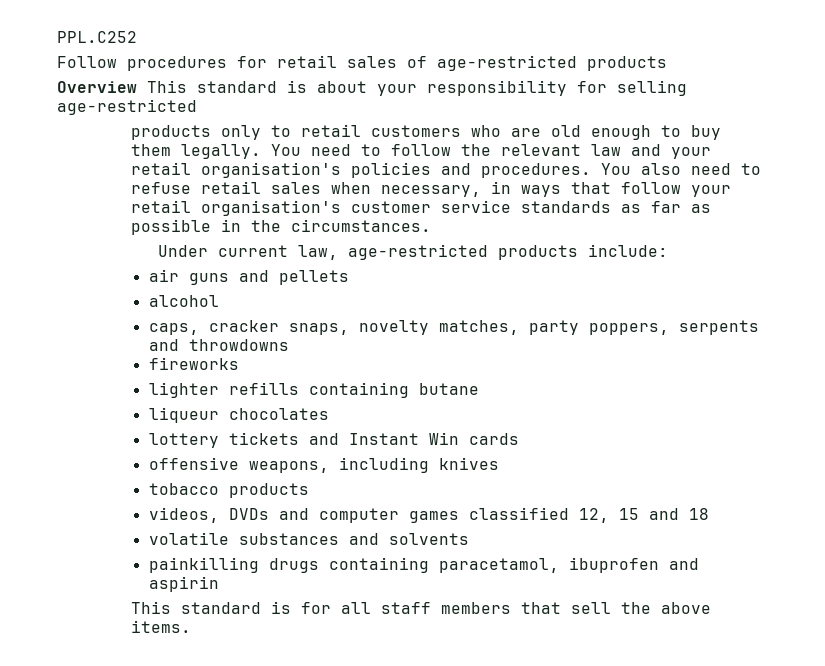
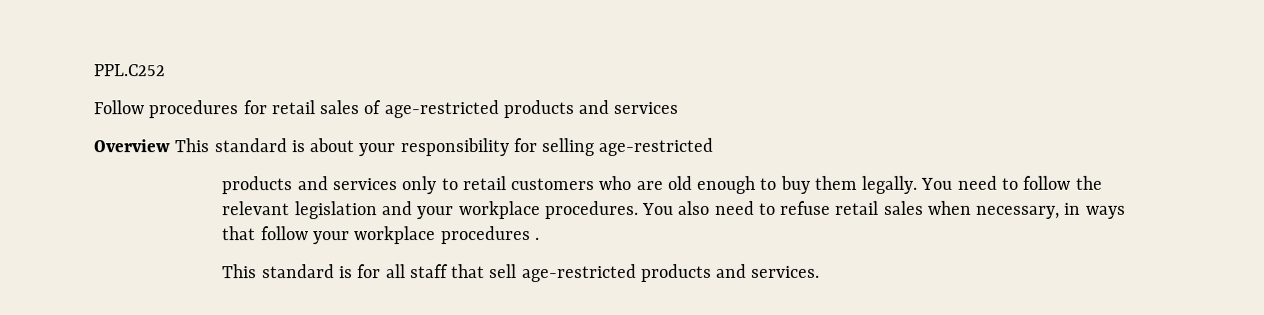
- Follow procedures for retail sales of age-restricted products
+ Follow procedures for retail sales of age-restricted products and services
- products only to retail customers who are old enough to buy them legally.
+ products and services only to retail customers who are old enough to buy them legally.
- You need to follow the relevant law and your retail organisation's policies and procedures.
+ You need to follow the relevant legislation and your workplace procedures.
- You also need to refuse retail sales when necessary, in ways that follow your retail organisation's customer service standards as far as possible in the circumstances.
- Under current law, age-restricted products include:
- air guns and pellets
- alcohol
- caps, cracker snaps, novelty matches, party poppers, serpents and throwdowns
- fireworks
- lighter refills containing butane
- liqueur chocolates
- lottery tickets and Instant Win cards
- offensive weapons, including knives
- tobacco products
- videos, DVDs and computer games classified 12, 15 and 18
- volatile substances and solvents
- painkilling drugs containing paracetamol, ibuprofen and aspirin
+ You also need to refuse retail sales when necessary, in ways that follow your workplace procedures .
- This standard is for all staff members that sell the above items.
+ This standard is for all staff that sell age-restricted products and services.

